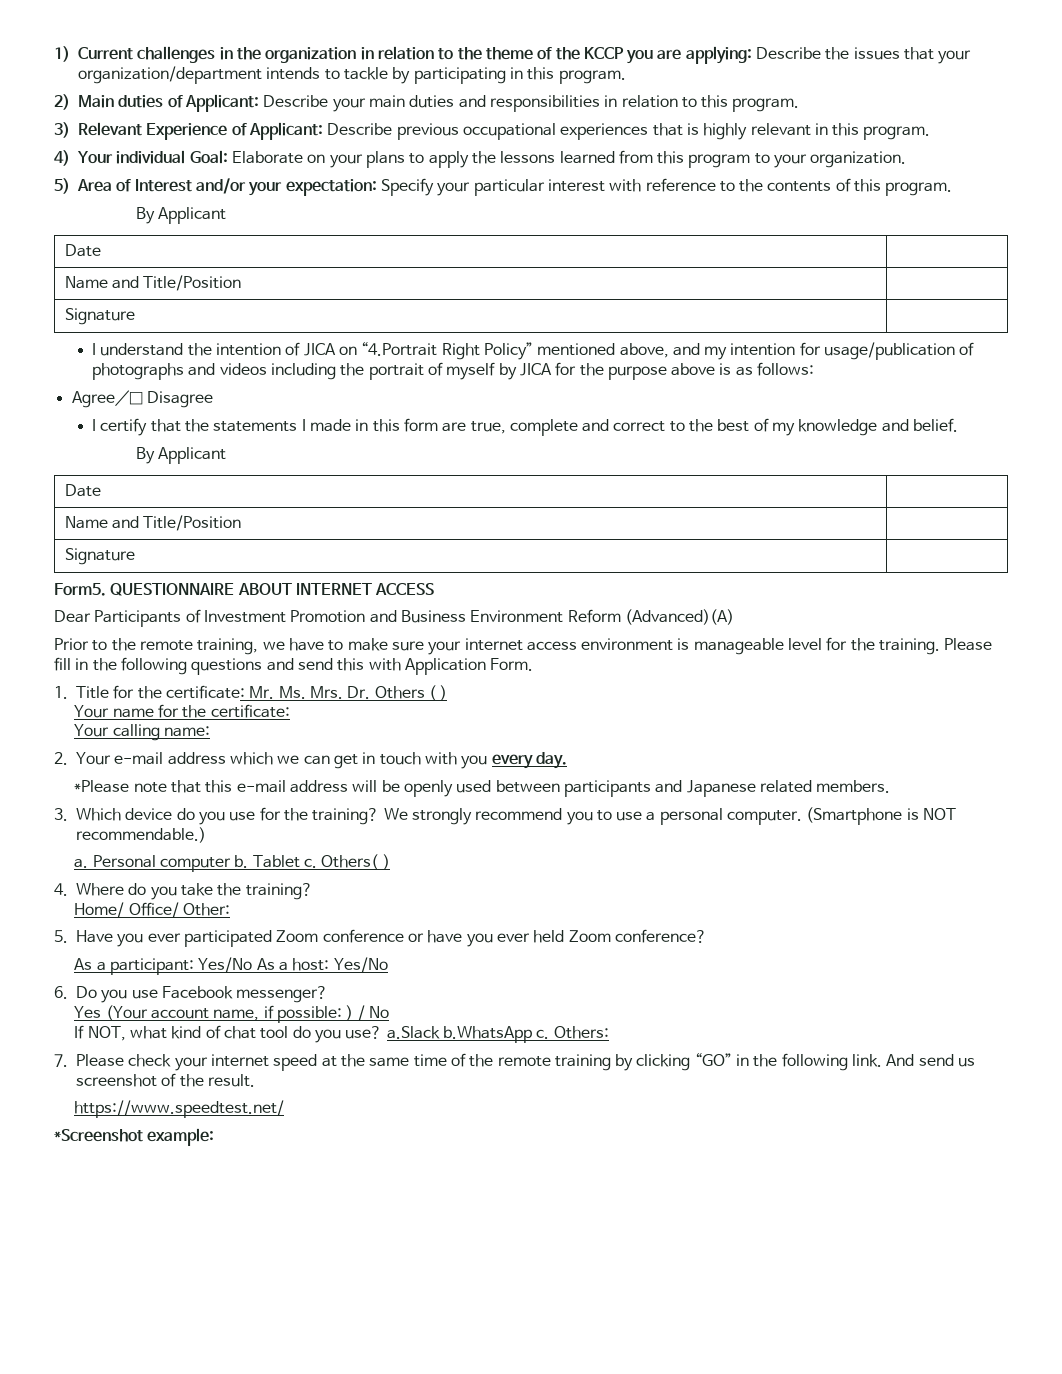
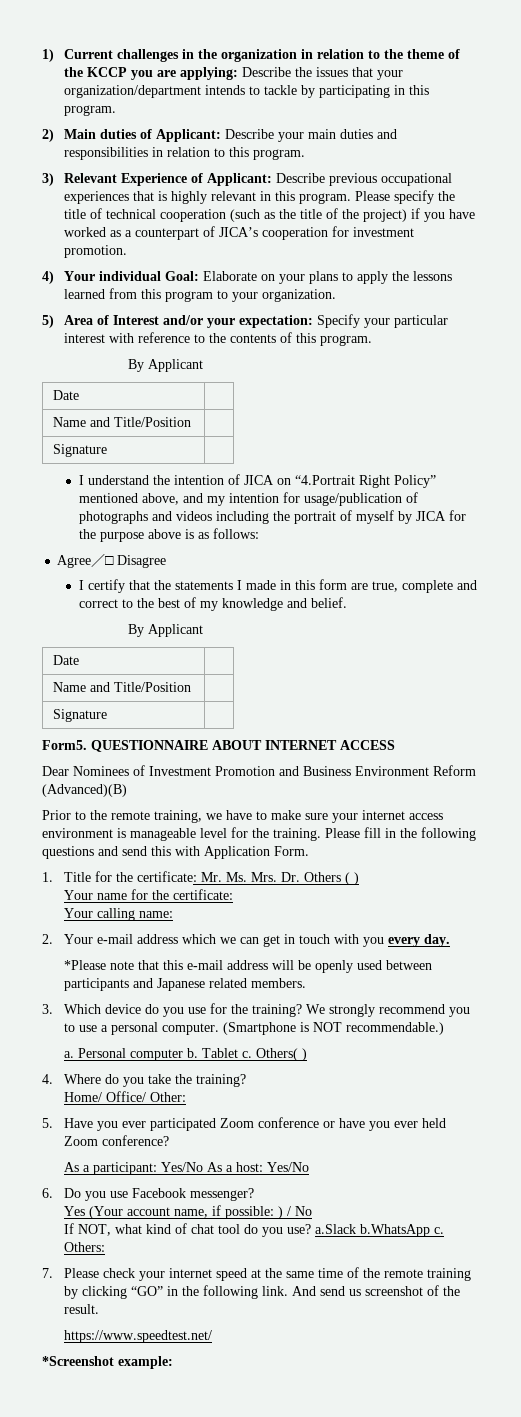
+ Please specify the title of technical cooperation (such as the title of the project) if you have worked as a counterpart of JICA’s cooperation for investment promotion.
- Dear Participants of Investment Promotion and Business Environment Reform (Advanced)(A)
+ Dear Nominees of Investment Promotion and Business Environment Reform (Advanced)(B)

